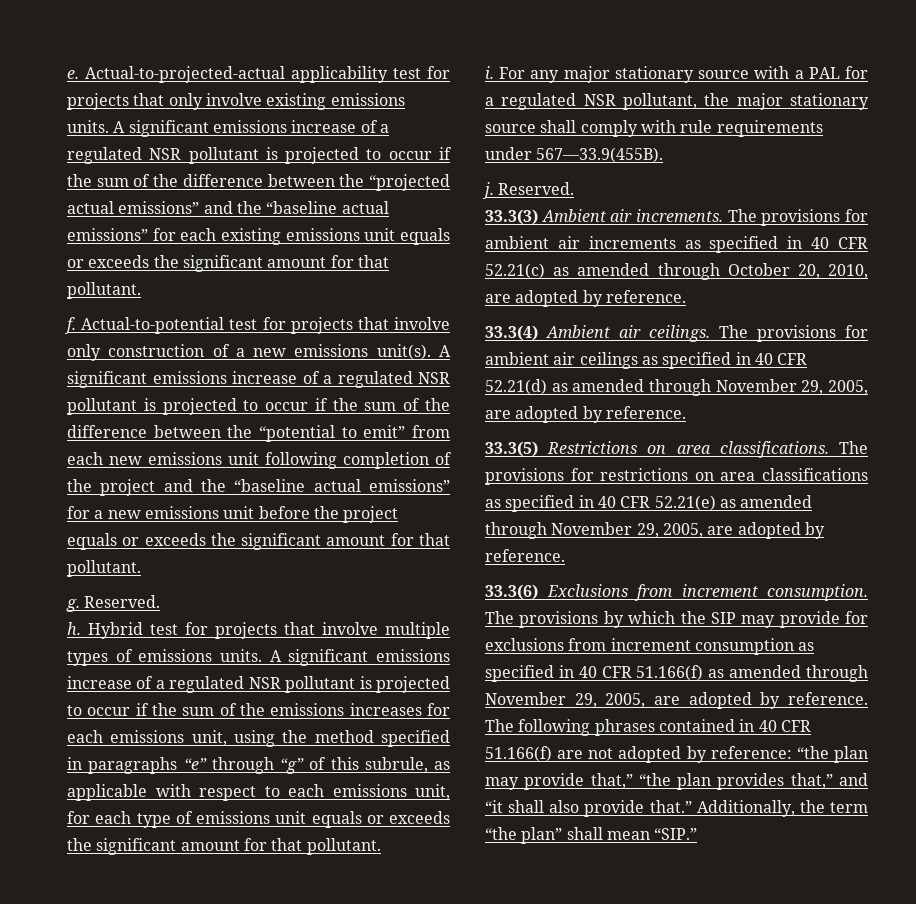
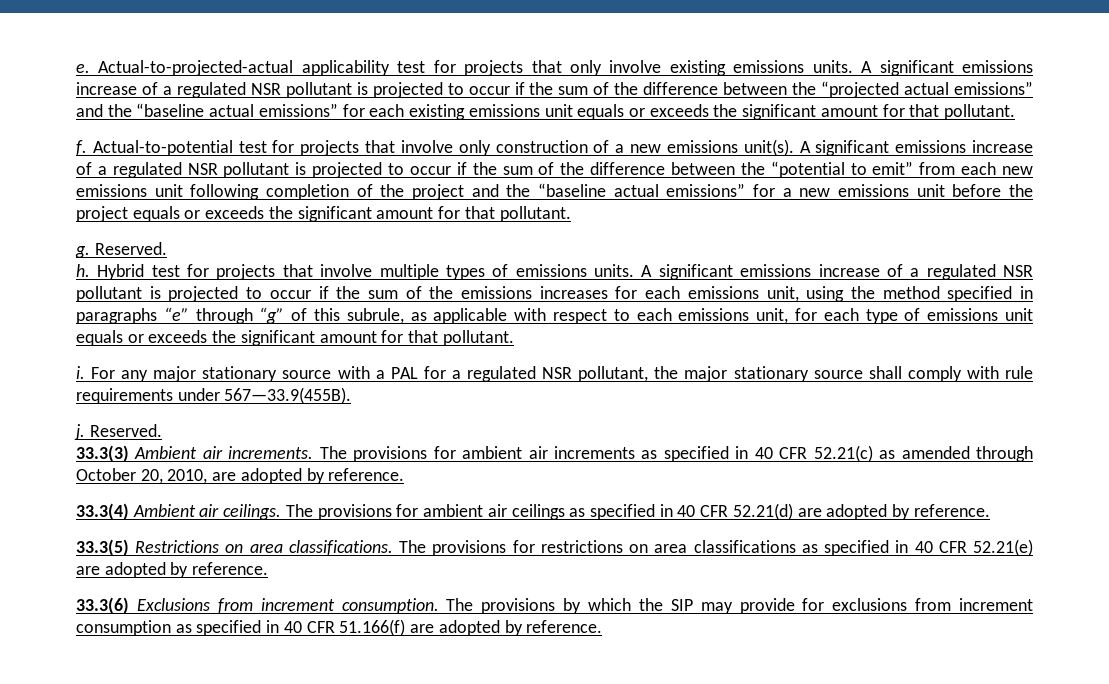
- The provisions for ambient air ceilings as specified in 40 CFR 52.21(d) as amended through November 29, 2005, are adopted by reference.
+ The provisions for ambient air ceilings as specified in 40 CFR 52.21(d) are adopted by reference.
- The provisions for restrictions on area classifications as specified in 40 CFR 52.21(e) as amended through November 29, 2005, are adopted by reference.
+ The provisions for restrictions on area classifications as specified in 40 CFR 52.21(e) are adopted by reference.
- The provisions by which the SIP may provide for exclusions from increment consumption as specified in 40 CFR 51.166(f) as amended through November 29, 2005, are adopted by reference. The following phrases contained in 40 CFR 51.166(f) are not adopted by reference: “the plan may provide that,” “the plan provides that,” and “it shall also provide that.” Additionally, the term “the plan” shall mean “SIP.”
+ The provisions by which the SIP may provide for exclusions from increment consumption as specified in 40 CFR 51.166(f) are adopted by reference.

